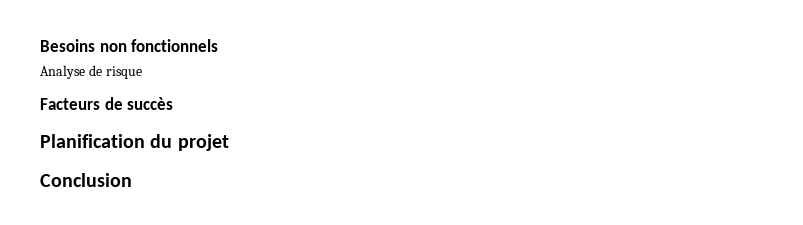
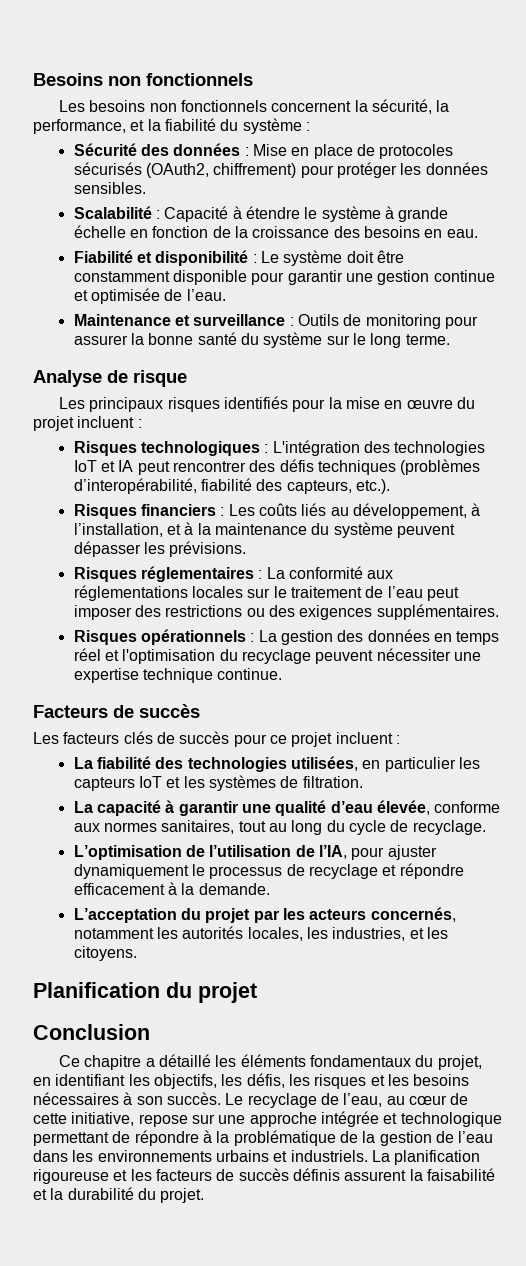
+ Les besoins non fonctionnels concernent la sécurité, la performance, et la fiabilité du système :
+ Sécurité des données : Mise en place de protocoles sécurisés (OAuth2, chiffrement) pour protéger les données sensibles.
+ Scalabilité : Capacité à étendre le système à grande échelle en fonction de la croissance des besoins en eau.
+ Fiabilité et disponibilité : Le système doit être constamment disponible pour garantir une gestion continue et optimisée de l’eau.
+ Maintenance et surveillance : Outils de monitoring pour assurer la bonne santé du système sur le long terme.
  Analyse de risque
+ Les principaux risques identifiés pour la mise en œuvre du projet incluent :
+ Risques technologiques : L'intégration des technologies IoT et IA peut rencontrer des défis techniques (problèmes d’interopérabilité, fiabilité des capteurs, etc.).
+ Risques financiers : Les coûts liés au développement, à l’installation, et à la maintenance du système peuvent dépasser les prévisions.
+ Risques réglementaires : La conformité aux réglementations locales sur le traitement de l’eau peut imposer des restrictions ou des exigences supplémentaires.
+ Risques opérationnels : La gestion des données en temps réel et l'optimisation du recyclage peuvent nécessiter une expertise technique continue.
  Facteurs de succès
+ Les facteurs clés de succès pour ce projet incluent :
+ La fiabilité des technologies utilisées, en particulier les capteurs IoT et les systèmes de filtration.
+ La capacité à garantir une qualité d’eau élevée, conforme aux normes sanitaires, tout au long du cycle de recyclage.
+ L’optimisation de l’utilisation de l’IA, pour ajuster dynamiquement le processus de recyclage et répondre efficacement à la demande.
+ L’acceptation du projet par les acteurs concernés, notamment les autorités locales, les industries, et les citoyens.
  Planification du projet
  Conclusion
+ Ce chapitre a détaillé les éléments fondamentaux du projet, en identifiant les objectifs, les défis, les risques et les besoins nécessaires à son succès. Le recyclage de l’eau, au cœur de cette initiative, repose sur une approche intégrée et technologique permettant de répondre à la problématique de la gestion de l’eau dans les environnements urbains et industriels. La planification rigoureuse et les facteurs de succès définis assurent la faisabilité et la durabilité du projet.

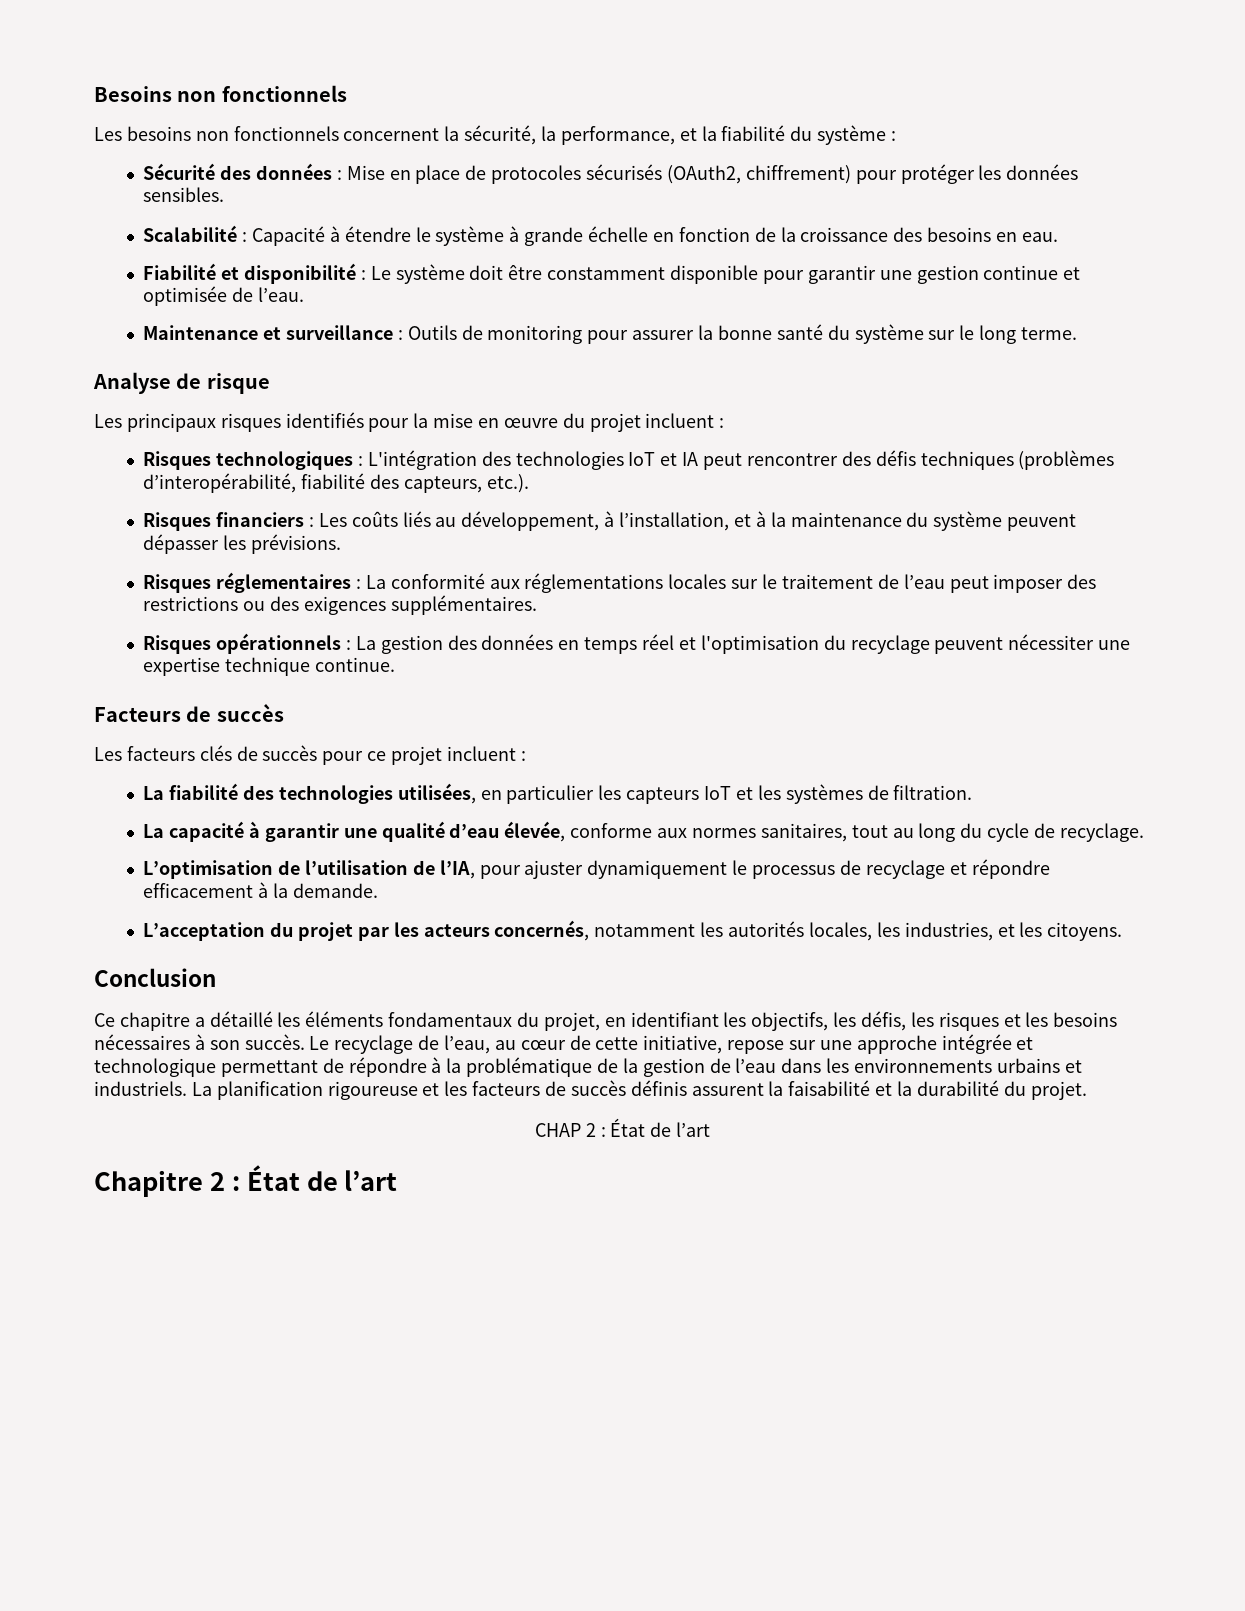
- Planification du projet
+ CHAP 2 : État de l’art
+ Chapitre 2 : État de l’art

